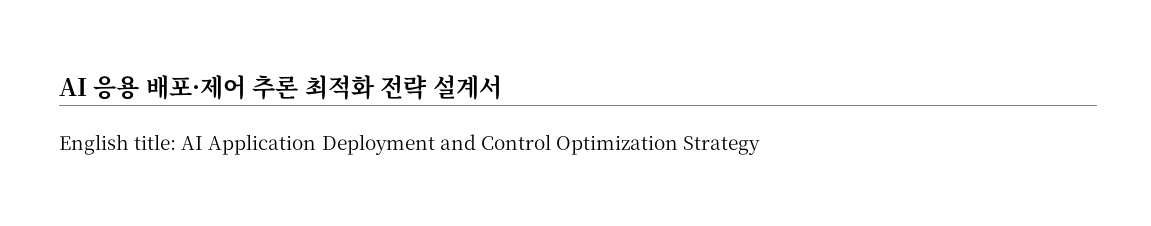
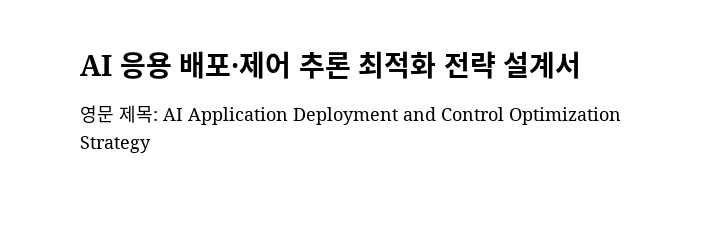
- English title: AI Application Deployment and Control Optimization Strategy
+ 영문 제목: AI Application Deployment and Control Optimization Strategy

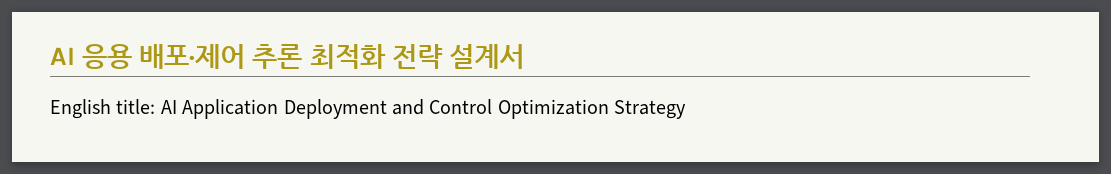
- 영문 제목: AI Application Deployment and Control Optimization Strategy
+ English title: AI Application Deployment and Control Optimization Strategy

